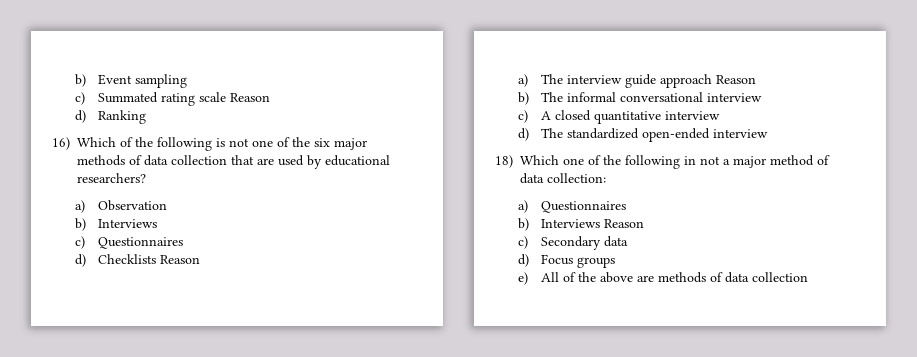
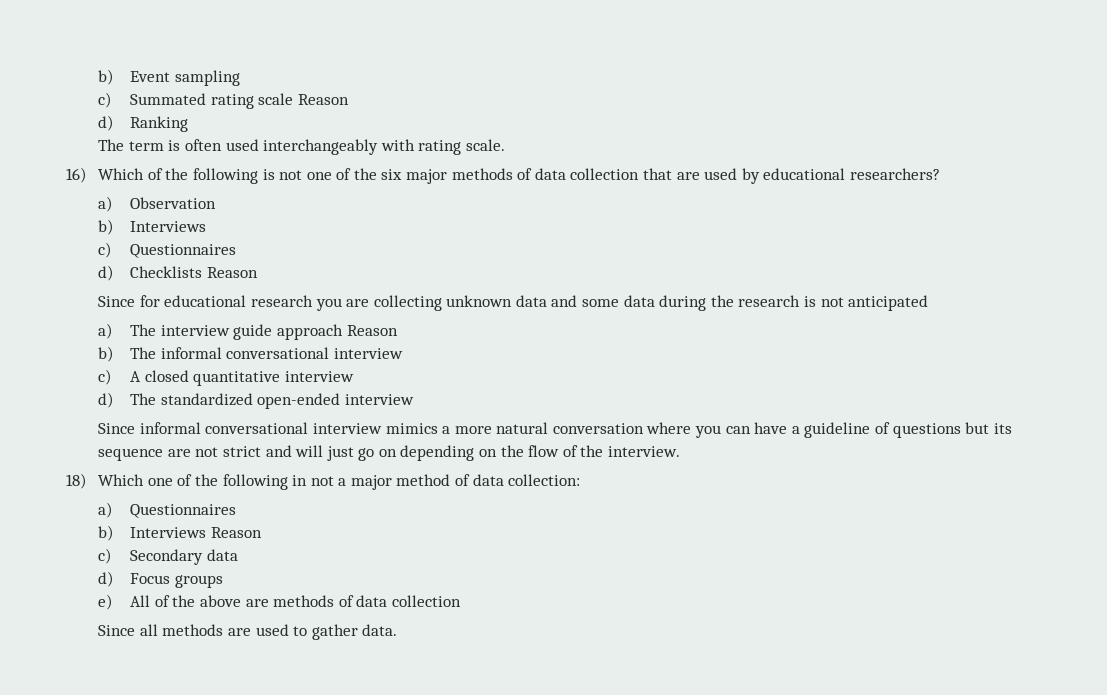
+ The term is often used interchangeably with rating scale.
+ Since for educational research you are collecting unknown data and some data during the research is not anticipated
+ Since informal conversational interview mimics a more natural conversation where you can have a guideline of questions but its sequence are not strict and will just go on depending on the flow of the interview.
+ Since all methods are used to gather data.

